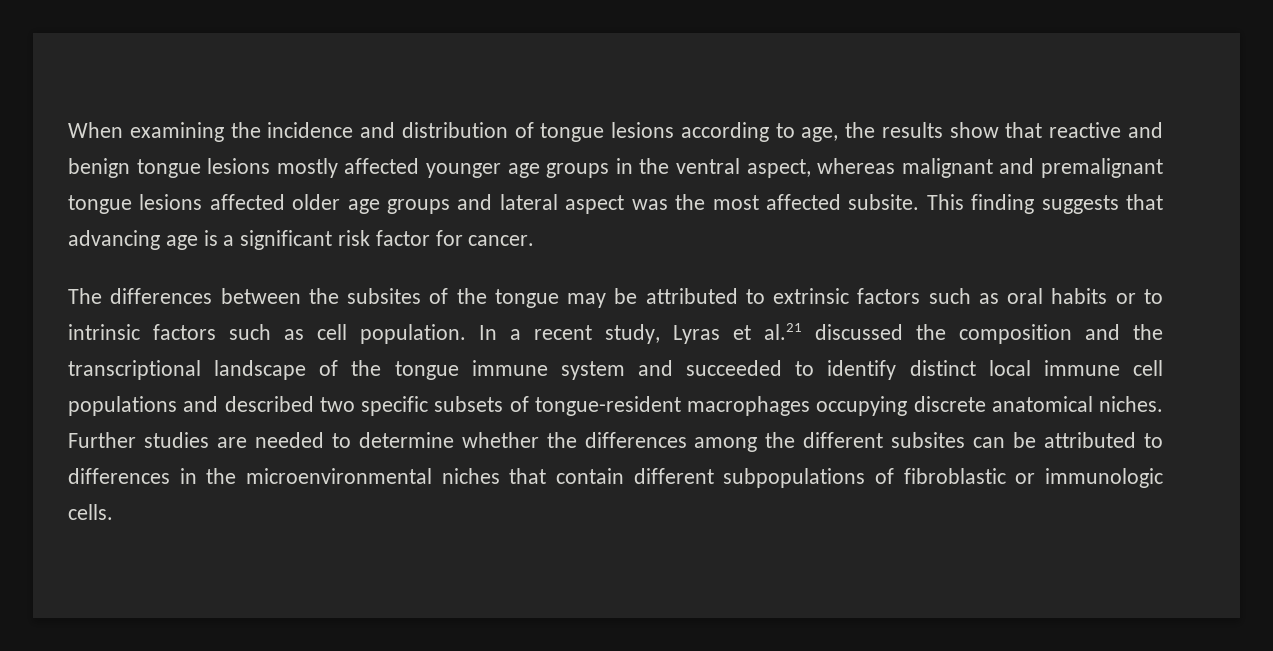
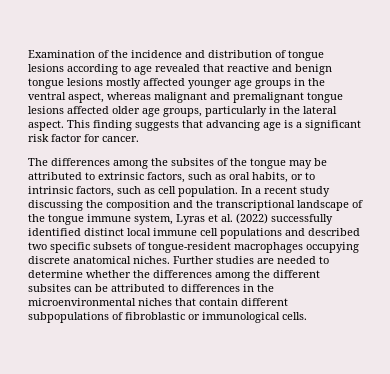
- When examining the incidence and distribution of tongue lesions according to age, the results show that reactive and benign tongue lesions mostly affected younger age groups in the ventral aspect, whereas malignant and premalignant tongue lesions affected older age groups and lateral aspect was the most affected subsite.
+ Examination of the incidence and distribution of tongue lesions according to age revealed that reactive and benign tongue lesions mostly affected younger age groups in the ventral aspect, whereas malignant and premalignant tongue lesions affected older age groups, particularly in the lateral aspect.
- The differences between the subsites of the tongue may be attributed to extrinsic factors such as oral habits or to intrinsic factors such as cell population.
+ The differences among the subsites of the tongue may be attributed to extrinsic factors, such as oral habits, or to intrinsic factors, such as cell population.
- In a recent study, Lyras et al.21 discussed the composition and the transcriptional landscape of the tongue immune system and succeeded to identify distinct local immune cell populations and described two specific subsets of tongue-resident macrophages occupying discrete anatomical niches.
+ In a recent study discussing the composition and the transcriptional landscape of the tongue immune system, Lyras et al. (2022) successfully identified distinct local immune cell populations and described two specific subsets of tongue-resident macrophages occupying discrete anatomical niches.
- Further studies are needed to determine whether the differences among the different subsites can be attributed to differences in the microenvironmental niches that contain different subpopulations of fibroblastic or immunologic cells.
+ Further studies are needed to determine whether the differences among the different subsites can be attributed to differences in the microenvironmental niches that contain different subpopulations of fibroblastic or immunological cells.

